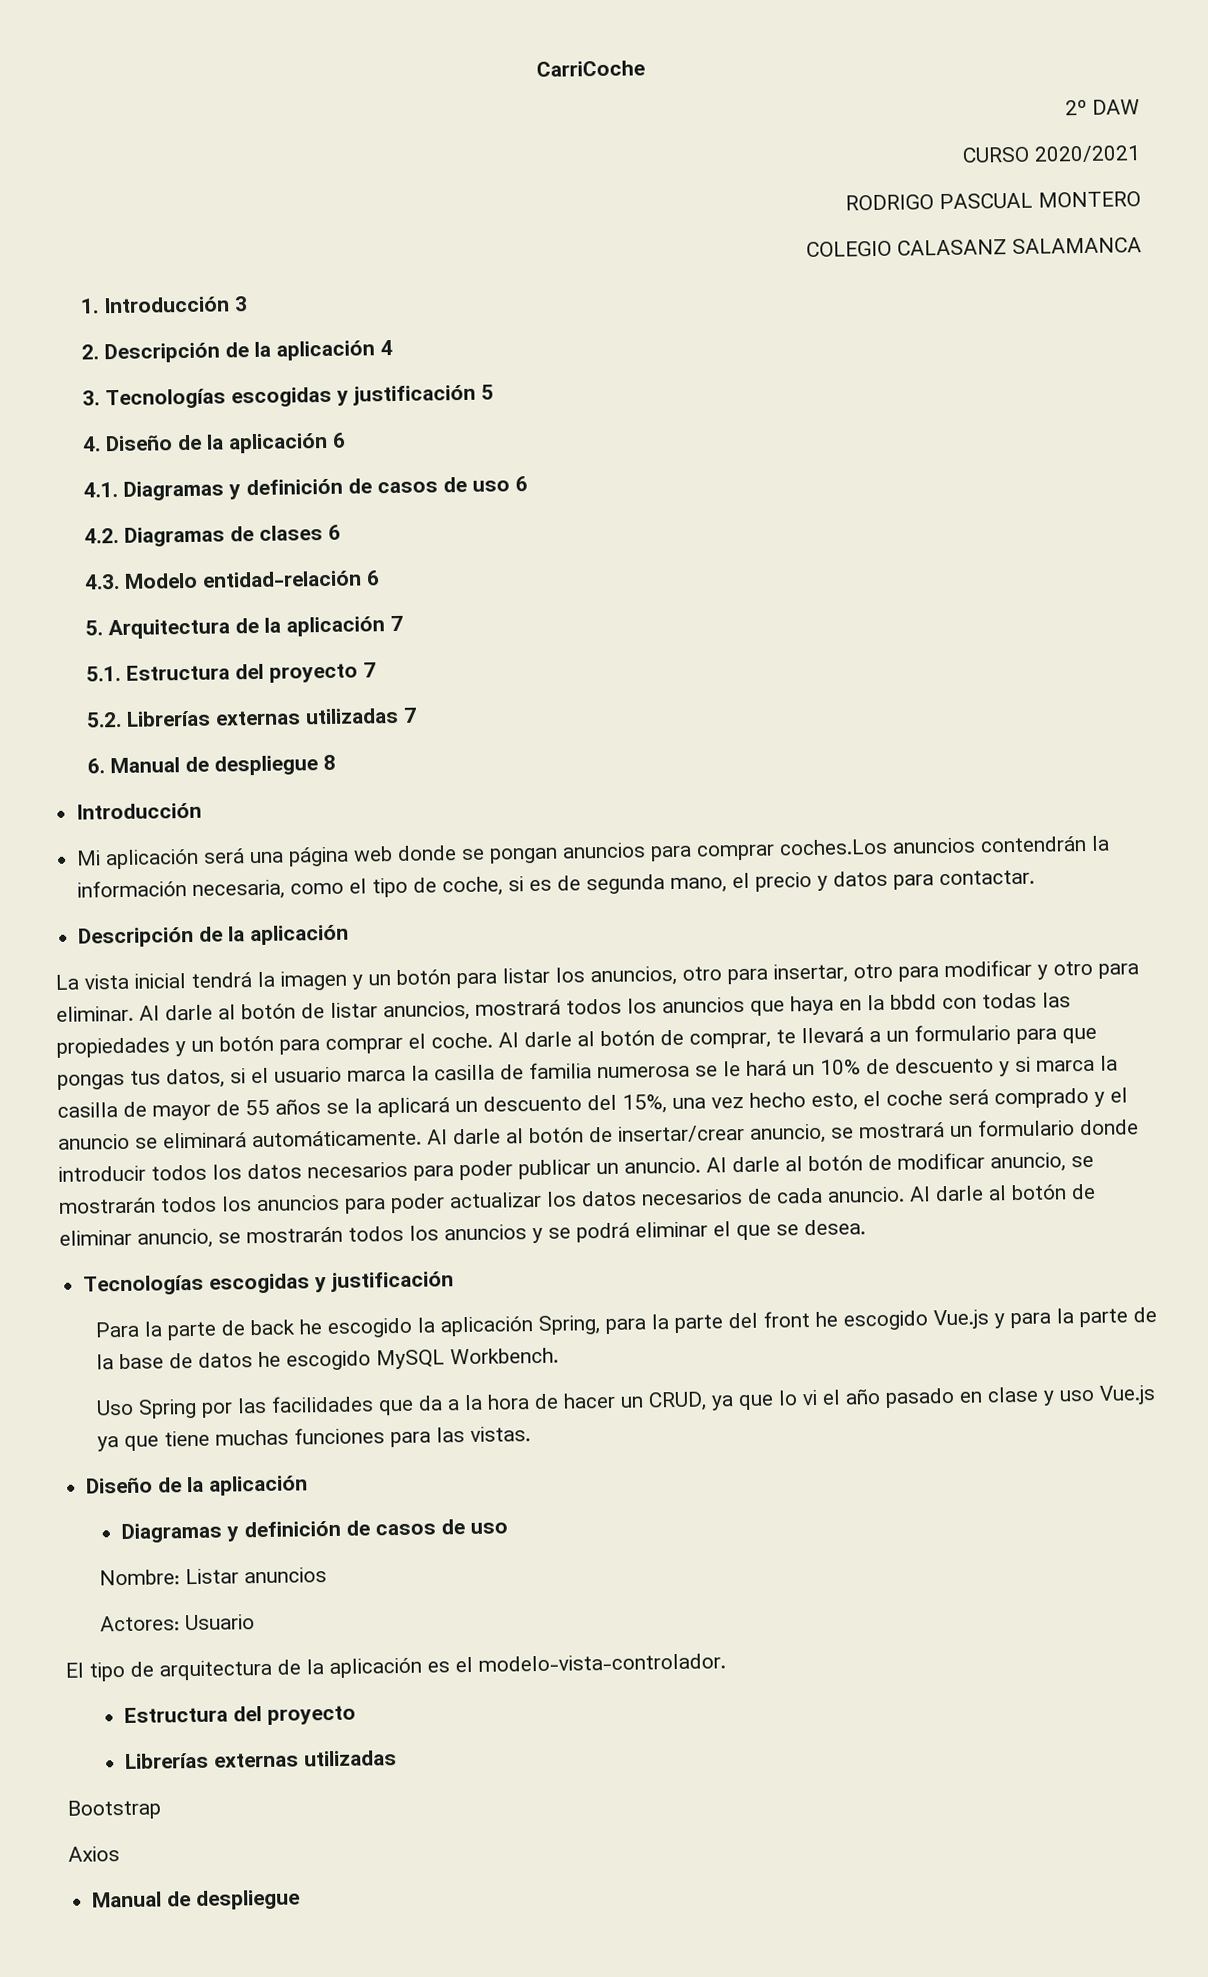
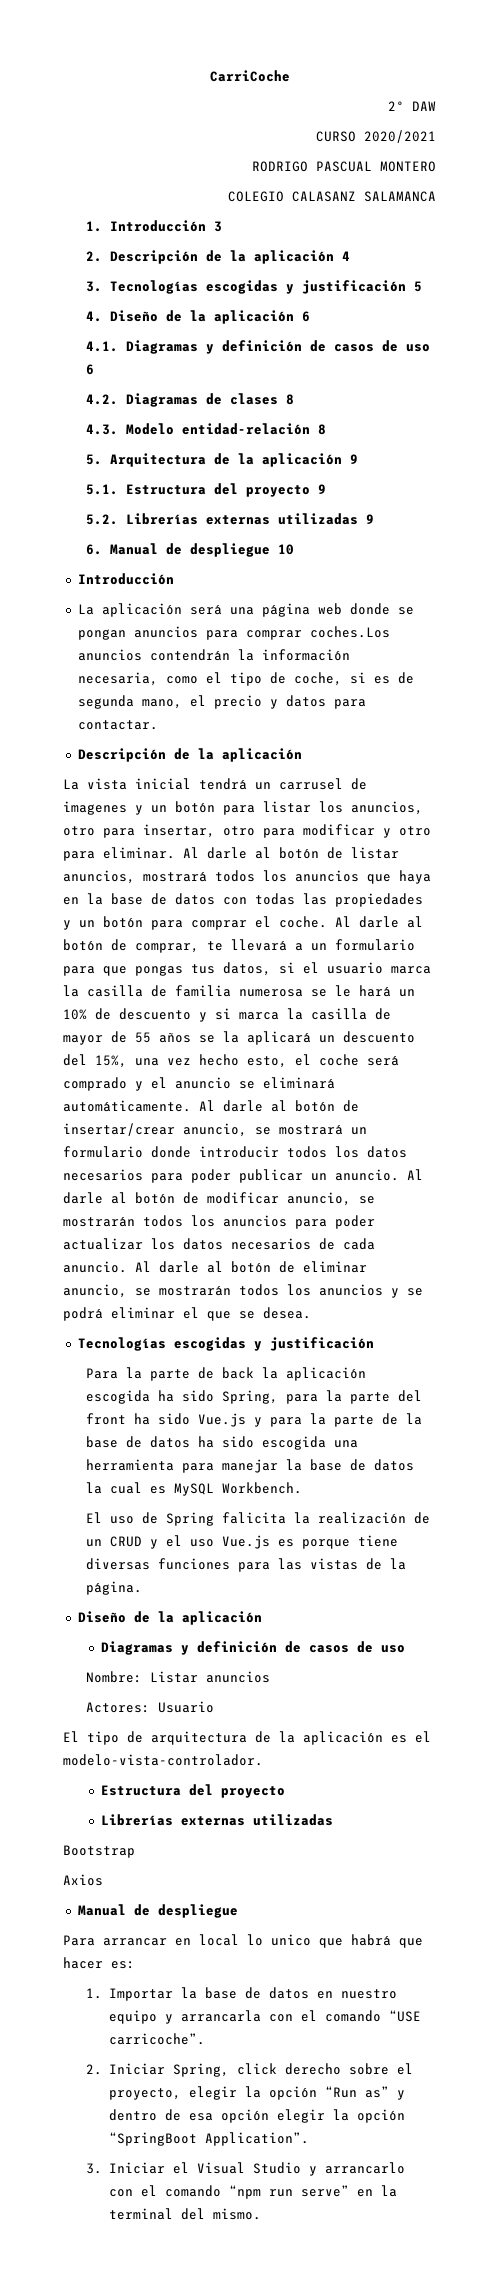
- 4.2. Diagramas de clases 6
+ 4.2. Diagramas de clases 8
- 4.3. Modelo entidad-relación 6
+ 4.3. Modelo entidad-relación 8
- 5. Arquitectura de la aplicación 7
+ 5. Arquitectura de la aplicación 9
- 5.1. Estructura del proyecto 7
+ 5.1. Estructura del proyecto 9
- 5.2. Librerías externas utilizadas 7
+ 5.2. Librerías externas utilizadas 9
- 6. Manual de despliegue 8
+ 6. Manual de despliegue 10
- Mi aplicación será una página web donde se pongan anuncios para comprar coches.Los anuncios contendrán la información necesaria, como el tipo de coche, si es de segunda mano, el precio y datos para contactar.
+ La aplicación será una página web donde se pongan anuncios para comprar coches.Los anuncios contendrán la información necesaria, como el tipo de coche, si es de segunda mano, el precio y datos para contactar.
- La vista inicial tendrá la imagen y un botón para listar los anuncios, otro para insertar, otro para modificar y otro para eliminar.
+ La vista inicial tendrá un carrusel de imagenes y un botón para listar los anuncios, otro para insertar, otro para modificar y otro para eliminar.
- Al darle al botón de listar anuncios, mostrará todos los anuncios que haya en la bbdd con todas las propiedades y un botón para comprar el coche.
+ Al darle al botón de listar anuncios, mostrará todos los anuncios que haya en la base de datos con todas las propiedades y un botón para comprar el coche.
- Para la parte de back he escogido la aplicación Spring, para la parte del front he escogido Vue.js y para la parte de la base de datos he escogido MySQL Workbench.
- Uso Spring por las facilidades que da a la hora de hacer un CRUD, ya que lo vi el año pasado en clase y uso Vue.js ya que tiene muchas funciones para las vistas.
+ Para la parte de back la aplicación escogida ha sido Spring, para la parte del front ha sido Vue.js y para la parte de la base de datos ha sido escogida una herramienta para manejar la base de datos la cual es MySQL Workbench.
+ El uso de Spring falicita la realización de un CRUD y el uso Vue.js es porque tiene diversas funciones para las vistas de la página.
+ Para arrancar en local lo unico que habrá que hacer es:
+ 1. Importar la base de datos en nuestro equipo y arrancarla con el comando “USE carricoche”.
+ 2. Iniciar Spring, click derecho sobre el proyecto, elegir la opción “Run as” y dentro de esa opción elegir la opción “SpringBoot Application”.
+ 3. Iniciar el Visual Studio y arrancarlo con el comando “npm run serve” en la terminal del mismo.

